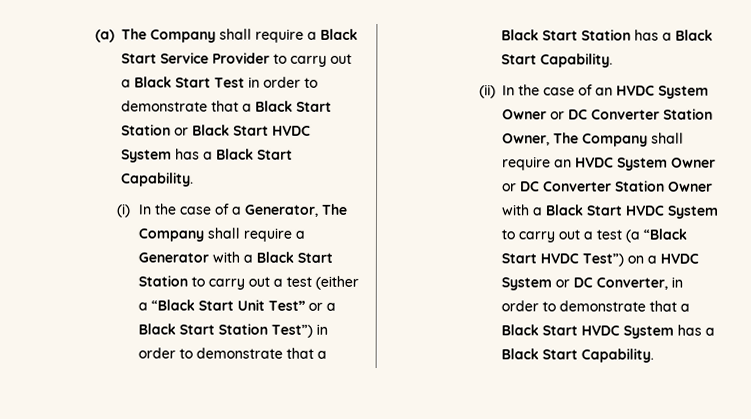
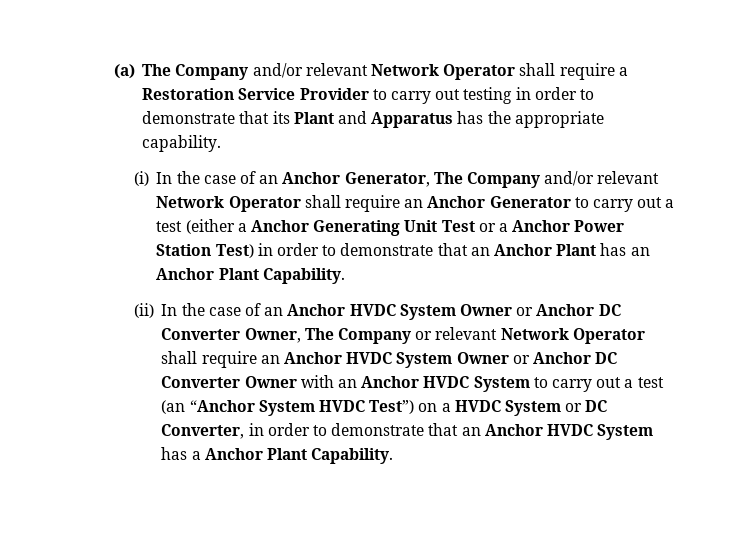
- (a) The Company shall require a Black Start Service Provider to carry out a Black Start Test in order to demonstrate that a Black Start Station or Black Start HVDC System has a Black Start Capability.
+ (a) The Company and/or relevant Network Operator shall require a Restoration Service Provider to carry out testing in order to demonstrate that its Plant and Apparatus has the appropriate capability.
- (i) In the case of a Generator, The Company shall require a Generator with a Black Start Station to carry out a test (either a “Black Start Unit Test” or a Black Start Station Test”) in order to demonstrate that a Black Start Station has a Black Start Capability.
+ (i) In the case of an Anchor Generator, The Company and/or relevant Network Operator shall require an Anchor Generator to carry out a test (either a Anchor Generating Unit Test or a Anchor Power Station Test) in order to demonstrate that an Anchor Plant has an Anchor Plant Capability.
- (ii) In the case of an HVDC System Owner or DC Converter Station Owner, The Company shall require an HVDC System Owner or DC Converter Station Owner with a Black Start HVDC System to carry out a test (a “Black Start HVDC Test”) on a HVDC System or DC Converter, in order to demonstrate that a Black Start HVDC System has a Black Start Capability.
+ (ii) In the case of an Anchor HVDC System Owner or Anchor DC Converter Owner, The Company or relevant Network Operator shall require an Anchor HVDC System Owner or Anchor DC Converter Owner with an Anchor HVDC System to carry out a test (an “Anchor System HVDC Test”) on a HVDC System or DC Converter, in order to demonstrate that an Anchor HVDC System has a Anchor Plant Capability.

